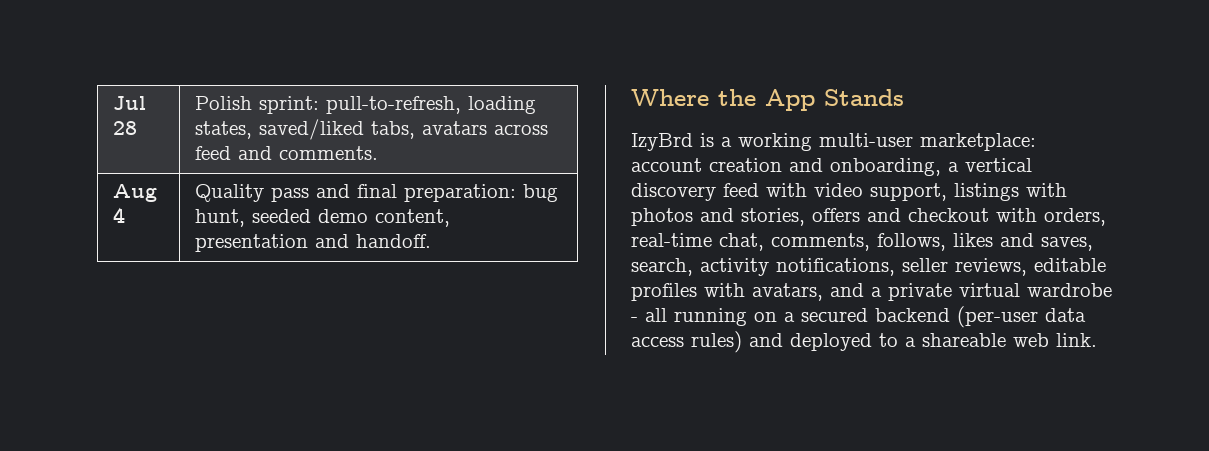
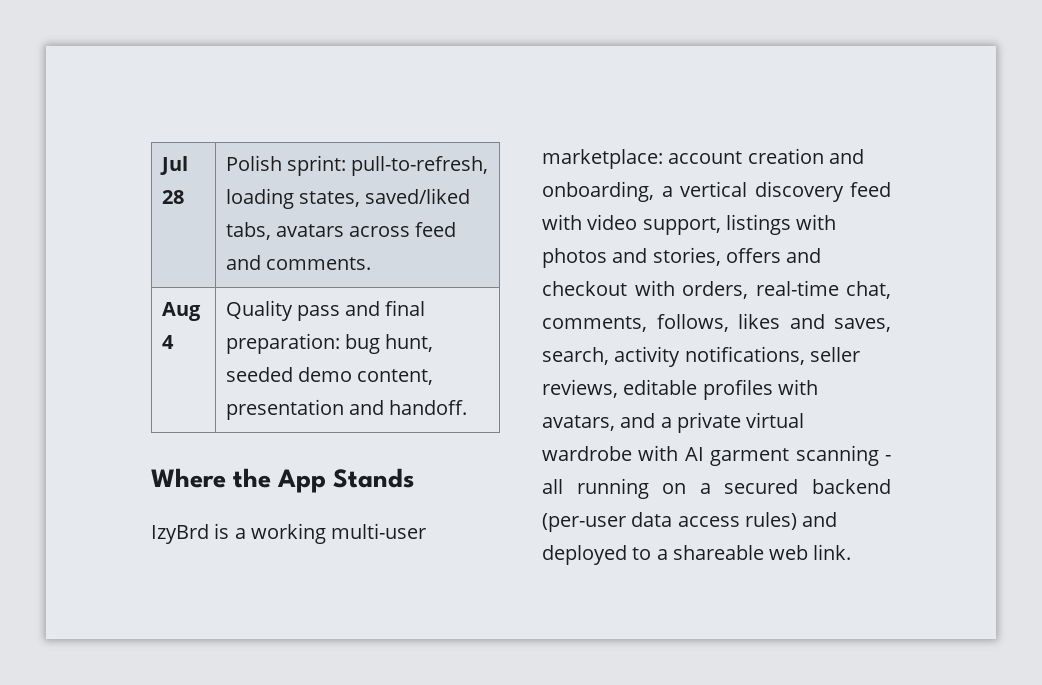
- account creation and onboarding, a vertical discovery feed with video support, listings with photos and stories, offers and checkout with orders, real-time chat, comments, follows, likes and saves, search, activity notifications, seller reviews, editable profiles with avatars, and a private virtual wardrobe - all running on a secured backend (per-user data access rules) and deployed to a shareable web link.
+ account creation and onboarding, a vertical discovery feed with video support, listings with photos and stories, offers and checkout with orders, real-time chat, comments, follows, likes and saves, search, activity notifications, seller reviews, editable profiles with avatars, and a private virtual wardrobe with AI garment scanning - all running on a secured backend (per-user data access rules) and deployed to a shareable web link.

